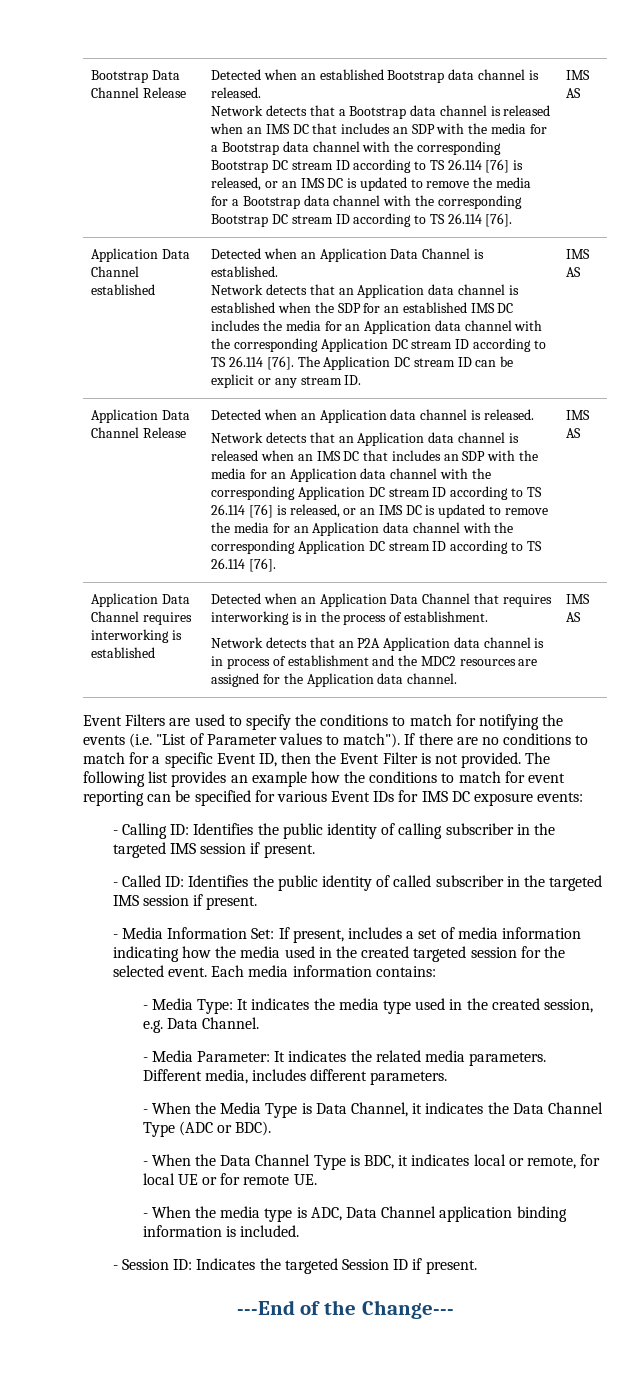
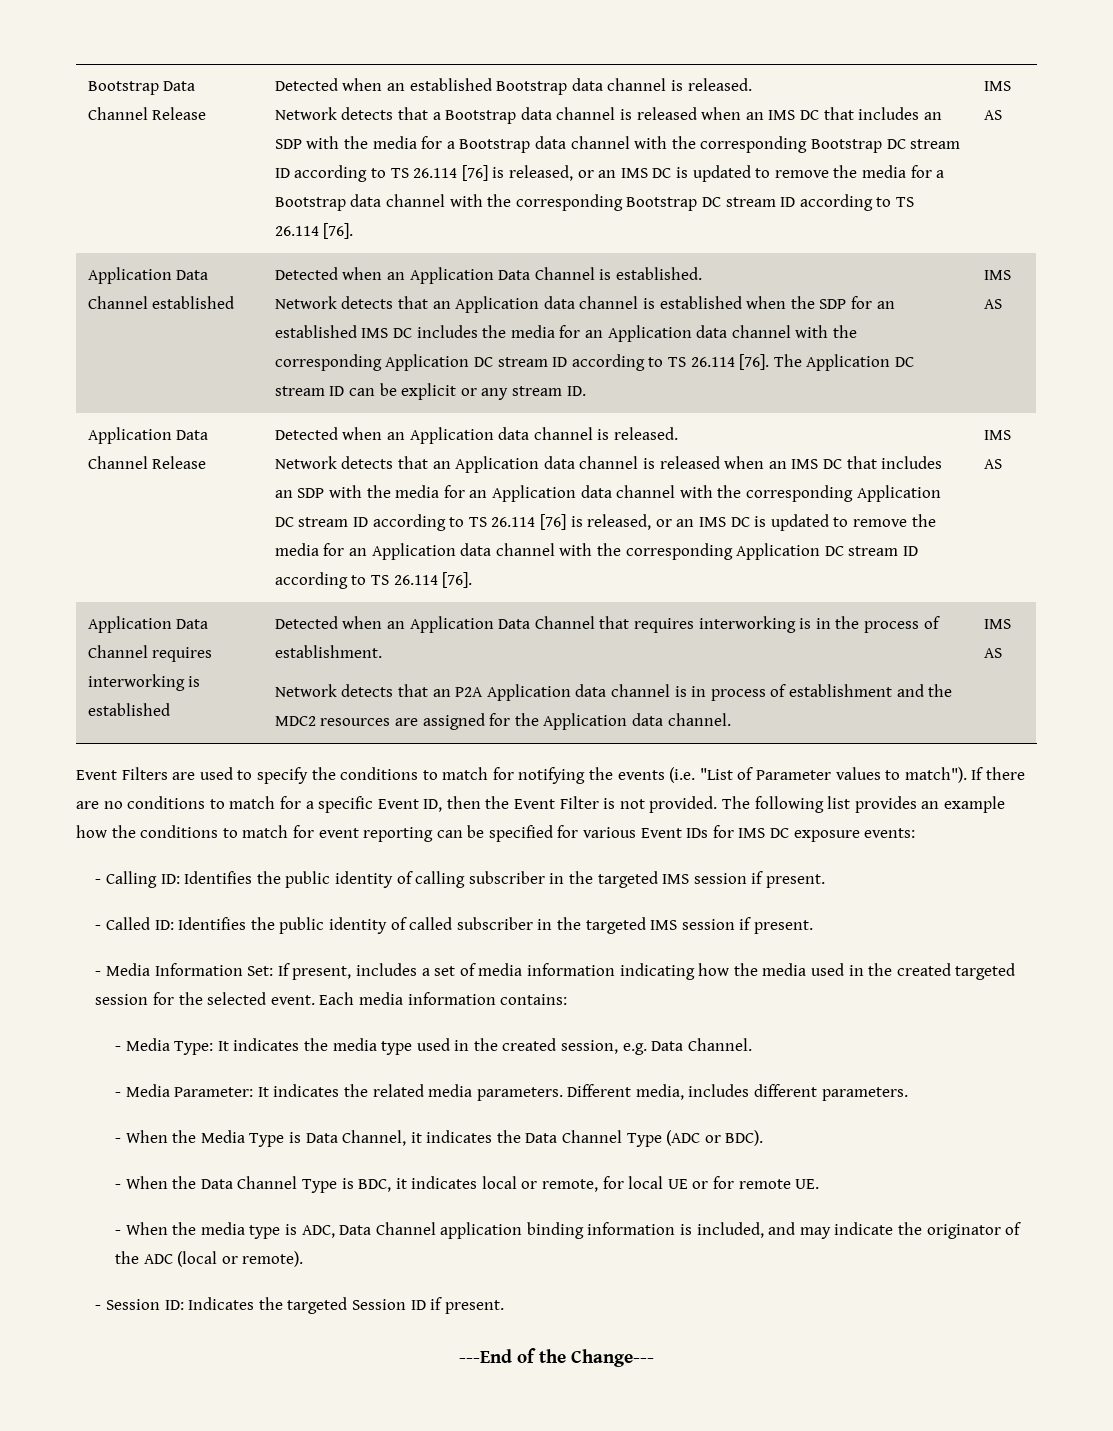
- - When the media type is ADC, Data Channel application binding information is included.
+ - When the media type is ADC, Data Channel application binding information is included, and may indicate the originator of the ADC (local or remote).

